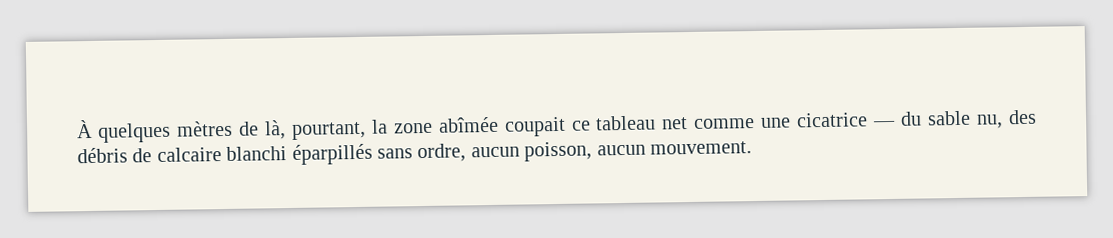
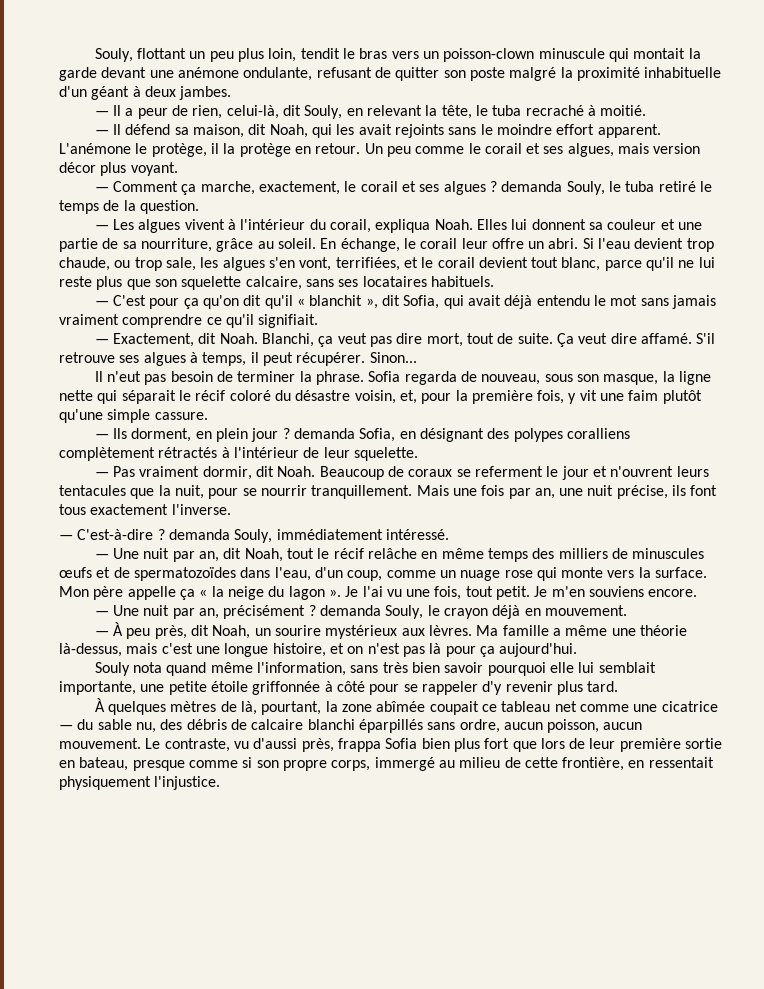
+ Souly, flottant un peu plus loin, tendit le bras vers un poisson-clown minuscule qui montait la garde devant une anémone ondulante, refusant de quitter son poste malgré la proximité inhabituelle d'un géant à deux jambes.
+ — Il a peur de rien, celui-là, dit Souly, en relevant la tête, le tuba recraché à moitié.
+ — Il défend sa maison, dit Noah, qui les avait rejoints sans le moindre effort apparent. L'anémone le protège, il la protège en retour. Un peu comme le corail et ses algues, mais version décor plus voyant.
+ — Comment ça marche, exactement, le corail et ses algues ? demanda Souly, le tuba retiré le temps de la question.
+ — Les algues vivent à l'intérieur du corail, expliqua Noah. Elles lui donnent sa couleur et une partie de sa nourriture, grâce au soleil. En échange, le corail leur offre un abri. Si l'eau devient trop chaude, ou trop sale, les algues s'en vont, terrifiées, et le corail devient tout blanc, parce qu'il ne lui reste plus que son squelette calcaire, sans ses locataires habituels.
+ — C'est pour ça qu'on dit qu'il « blanchit », dit Sofia, qui avait déjà entendu le mot sans jamais vraiment comprendre ce qu'il signifiait.
+ — Exactement, dit Noah. Blanchi, ça veut pas dire mort, tout de suite. Ça veut dire affamé. S'il retrouve ses algues à temps, il peut récupérer. Sinon...
+ Il n'eut pas besoin de terminer la phrase. Sofia regarda de nouveau, sous son masque, la ligne nette qui séparait le récif coloré du désastre voisin, et, pour la première fois, y vit une faim plutôt qu'une simple cassure.
+ — Ils dorment, en plein jour ? demanda Sofia, en désignant des polypes coralliens complètement rétractés à l'intérieur de leur squelette.
+ — Pas vraiment dormir, dit Noah. Beaucoup de coraux se referment le jour et n'ouvrent leurs tentacules que la nuit, pour se nourrir tranquillement. Mais une fois par an, une nuit précise, ils font tous exactement l'inverse.
+ — C'est-à-dire ? demanda Souly, immédiatement intéressé.
+ — Une nuit par an, dit Noah, tout le récif relâche en même temps des milliers de minuscules œufs et de spermatozoïdes dans l'eau, d'un coup, comme un nuage rose qui monte vers la surface. Mon père appelle ça « la neige du lagon ». Je l'ai vu une fois, tout petit. Je m'en souviens encore.
+ — Une nuit par an, précisément ? demanda Souly, le crayon déjà en mouvement.
+ — À peu près, dit Noah, un sourire mystérieux aux lèvres. Ma famille a même une théorie là-dessus, mais c'est une longue histoire, et on n'est pas là pour ça aujourd'hui.
+ Souly nota quand même l'information, sans très bien savoir pourquoi elle lui semblait importante, une petite étoile griffonnée à côté pour se rappeler d'y revenir plus tard.
+ Le contraste, vu d'aussi près, frappa Sofia bien plus fort que lors de leur première sortie en bateau, presque comme si son propre corps, immergé au milieu de cette frontière, en ressentait physiquement l'injustice.

